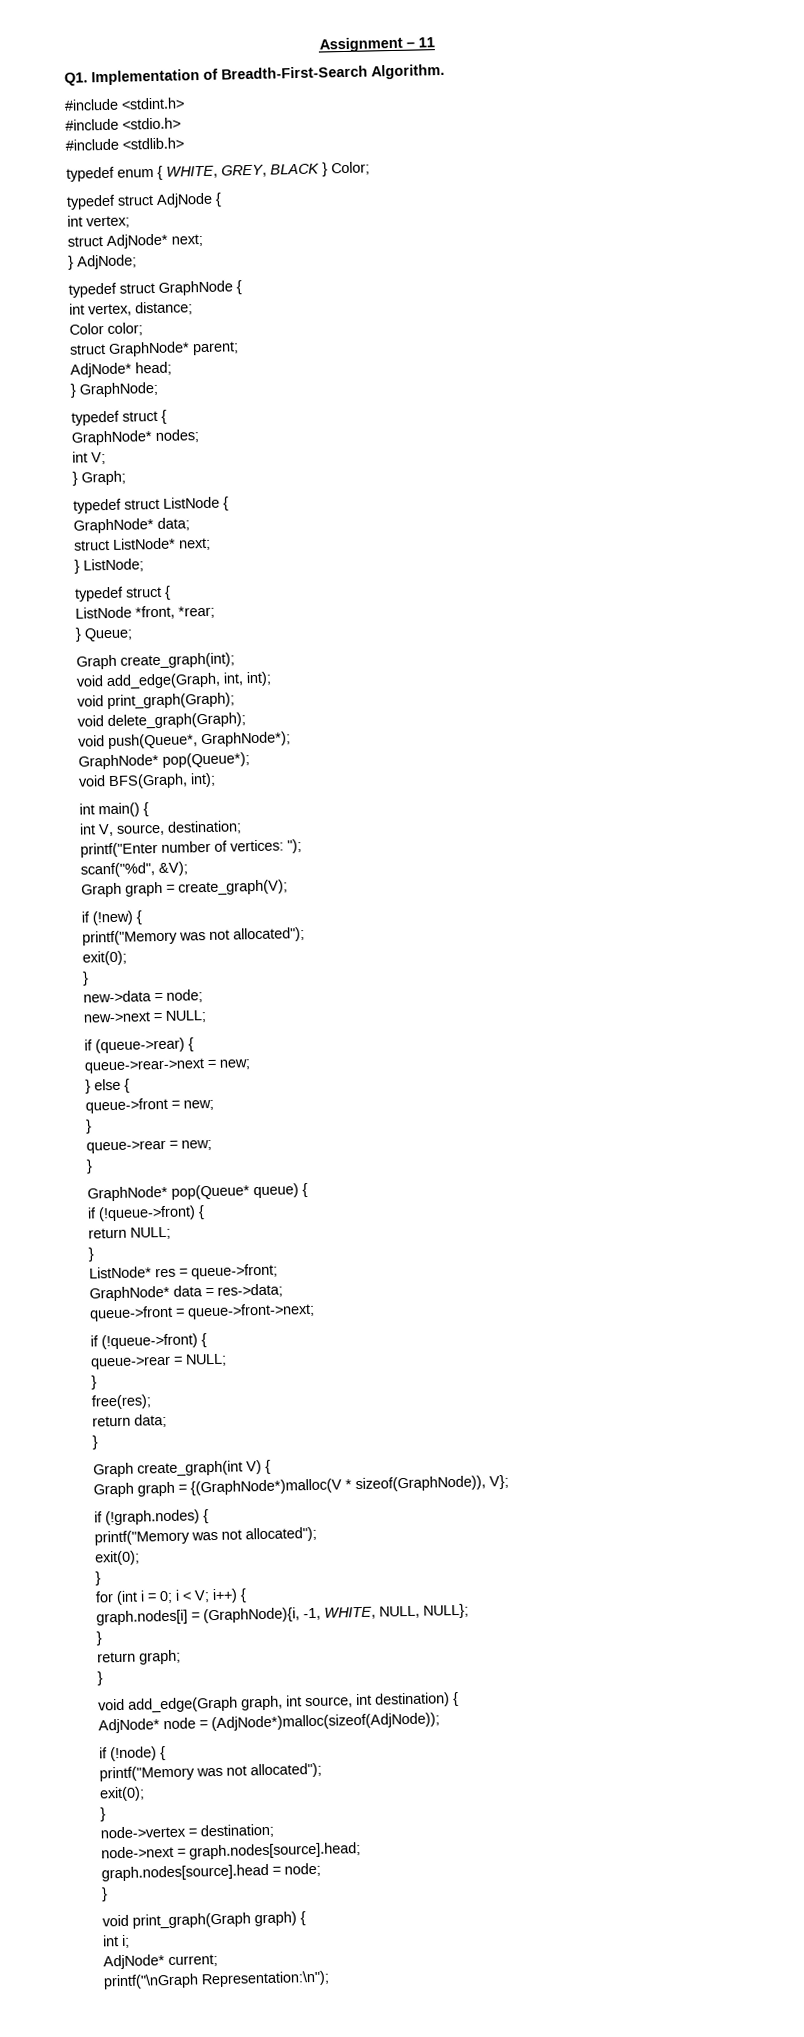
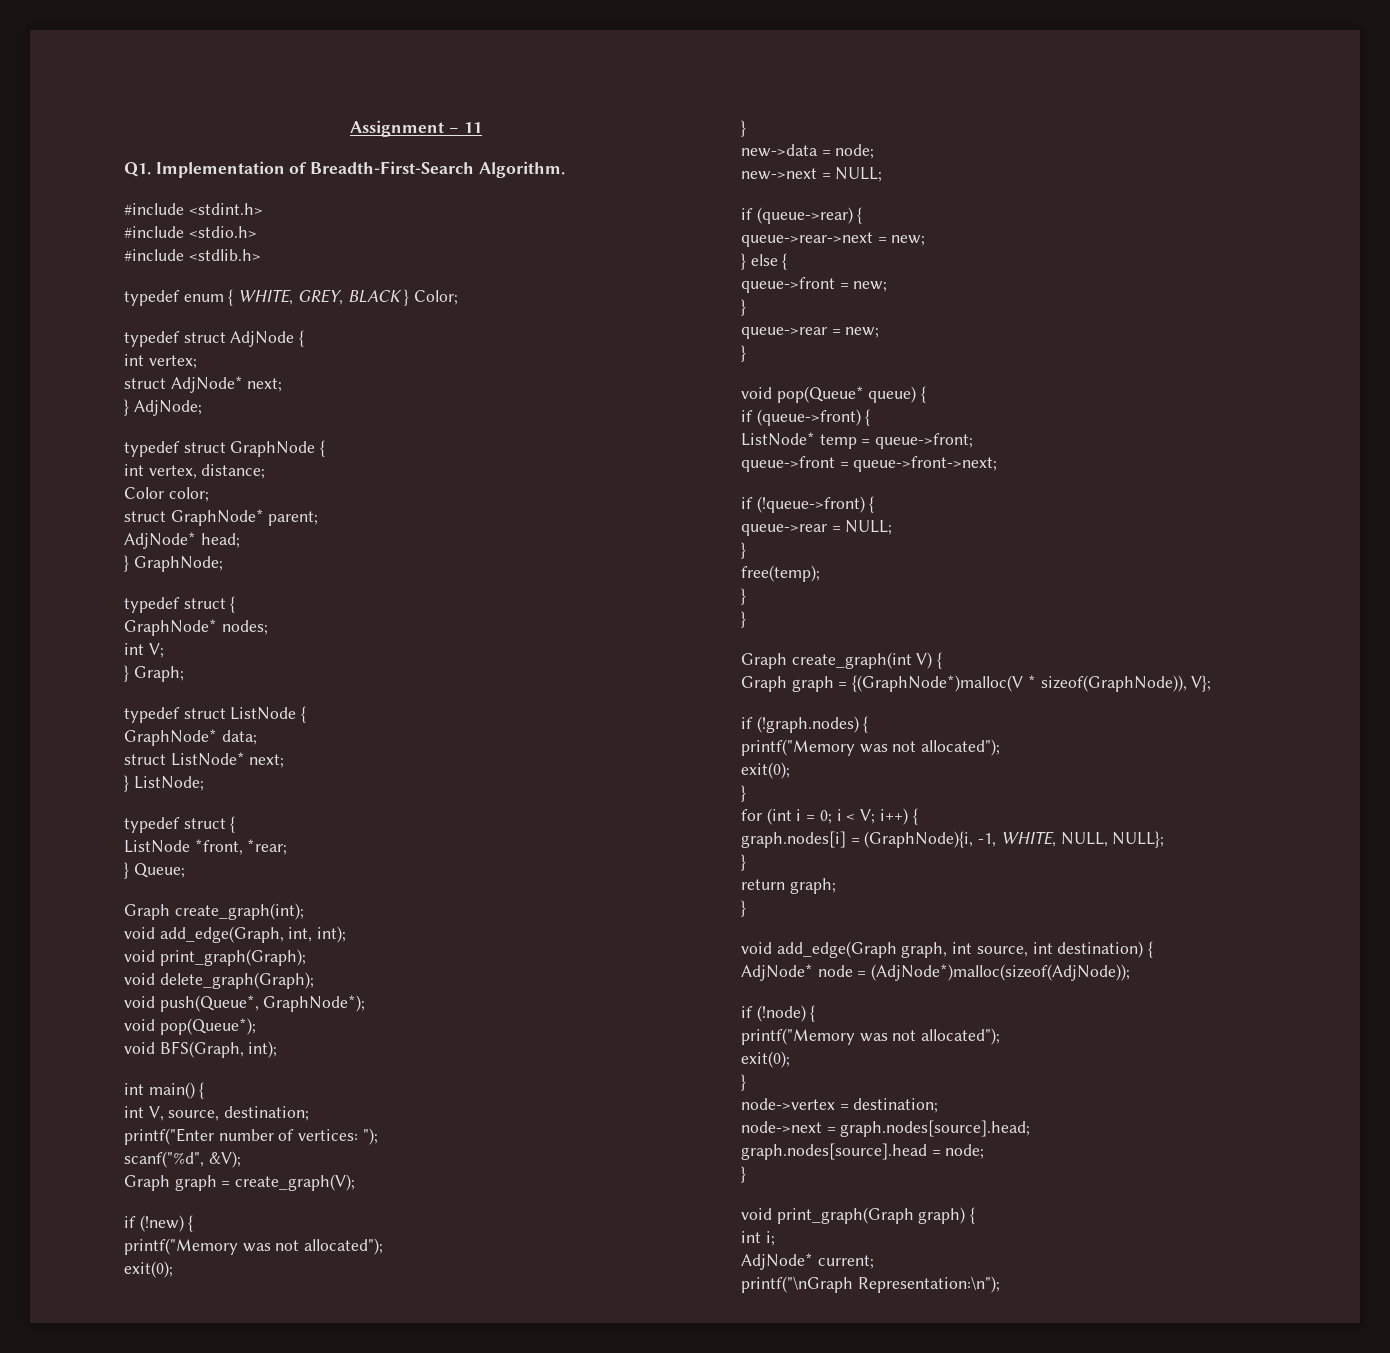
- GraphNode* pop(Queue*);
+ void pop(Queue*);
- GraphNode* pop(Queue* queue) {
- if (!queue->front) {
- return NULL;
- }
- ListNode* res = queue->front;
+ void pop(Queue* queue) {
+ if (queue->front) {
+ ListNode* temp = queue->front;
- GraphNode* data = res->data;
- free(res);
- return data;
+ free(temp);
+ }

